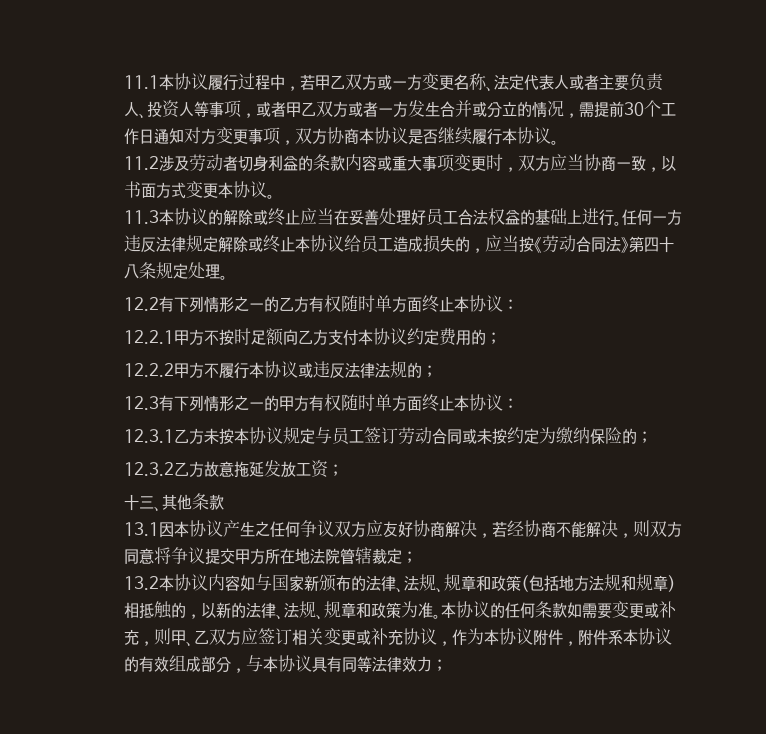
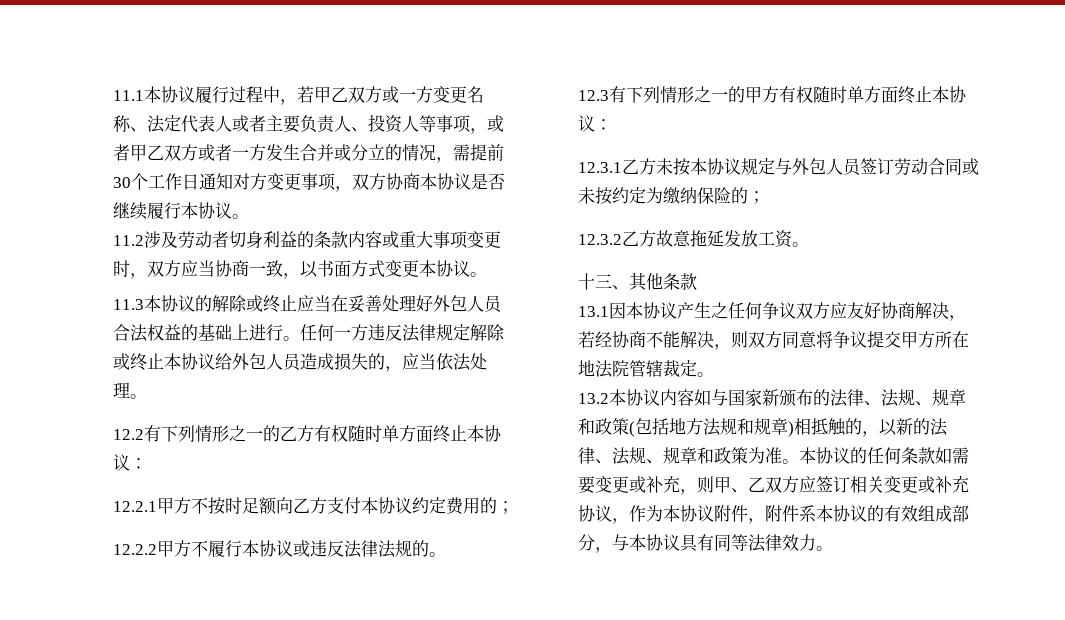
- 11.3本协议的解除或终止应当在妥善处理好员工合法权益的基础上进行。
+ 11.3本协议的解除或终止应当在妥善处理好外包人员合法权益的基础上进行。
- 任何一方违反法律规定解除或终止本协议给员工造成损失的，应当按《劳动合同法》第四十八条规定处理。
+ 任何一方违反法律规定解除或终止本协议给外包人员造成损失的，应当依法处理。
- 12.2.2甲方不履行本协议或违反法律法规的；
+ 12.2.2甲方不履行本协议或违反法律法规的。
- 12.3.1乙方未按本协议规定与员工签订劳动合同或未按约定为缴纳保险的；
+ 12.3.1乙方未按本协议规定与外包人员签订劳动合同或未按约定为缴纳保险的；
- 12.3.2乙方故意拖延发放工资；
+ 12.3.2乙方故意拖延发放工资。
- 13.1因本协议产生之任何争议双方应友好协商解决，若经协商不能解决，则双方同意将争议提交甲方所在地法院管辖裁定；
+ 13.1因本协议产生之任何争议双方应友好协商解决，若经协商不能解决，则双方同意将争议提交甲方所在地法院管辖裁定。
- 本协议的任何条款如需要变更或补充，则甲、乙双方应签订相关变更或补充协议，作为本协议附件，附件系本协议的有效组成部分，与本协议具有同等法律效力；
+ 本协议的任何条款如需要变更或补充，则甲、乙双方应签订相关变更或补充协议，作为本协议附件，附件系本协议的有效组成部分，与本协议具有同等法律效力。

